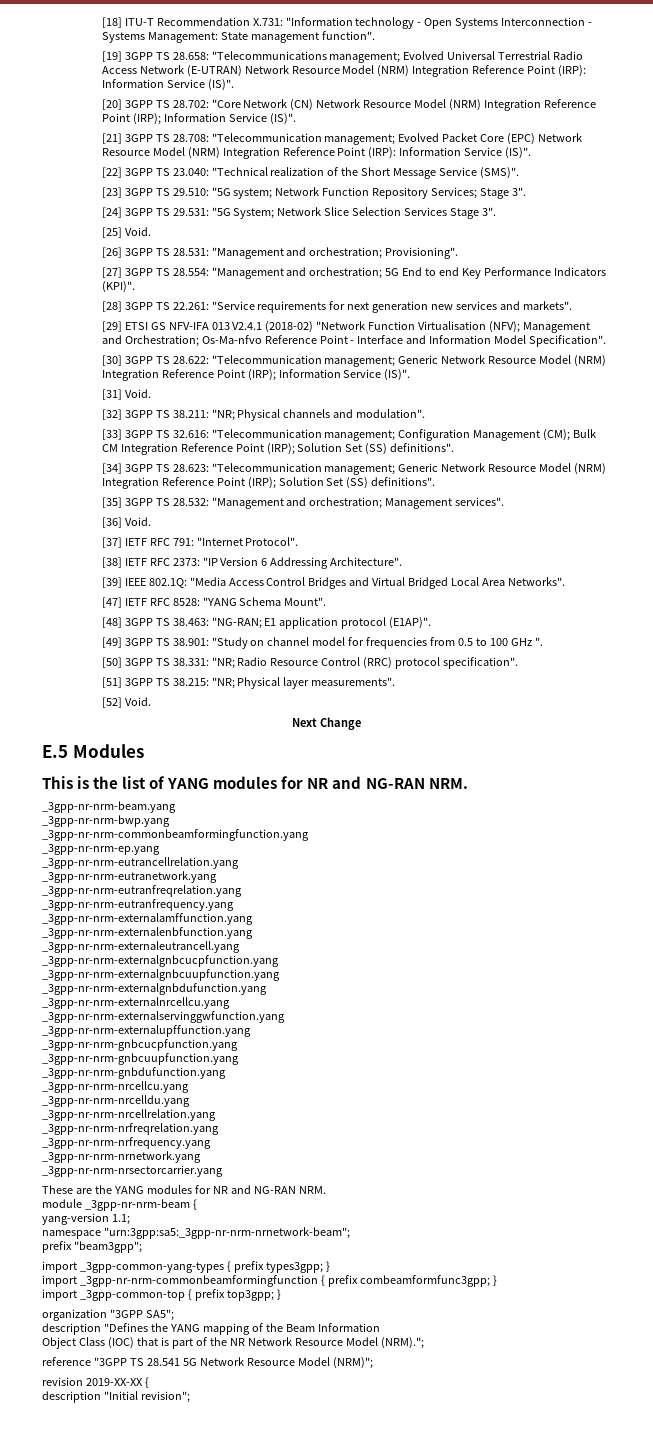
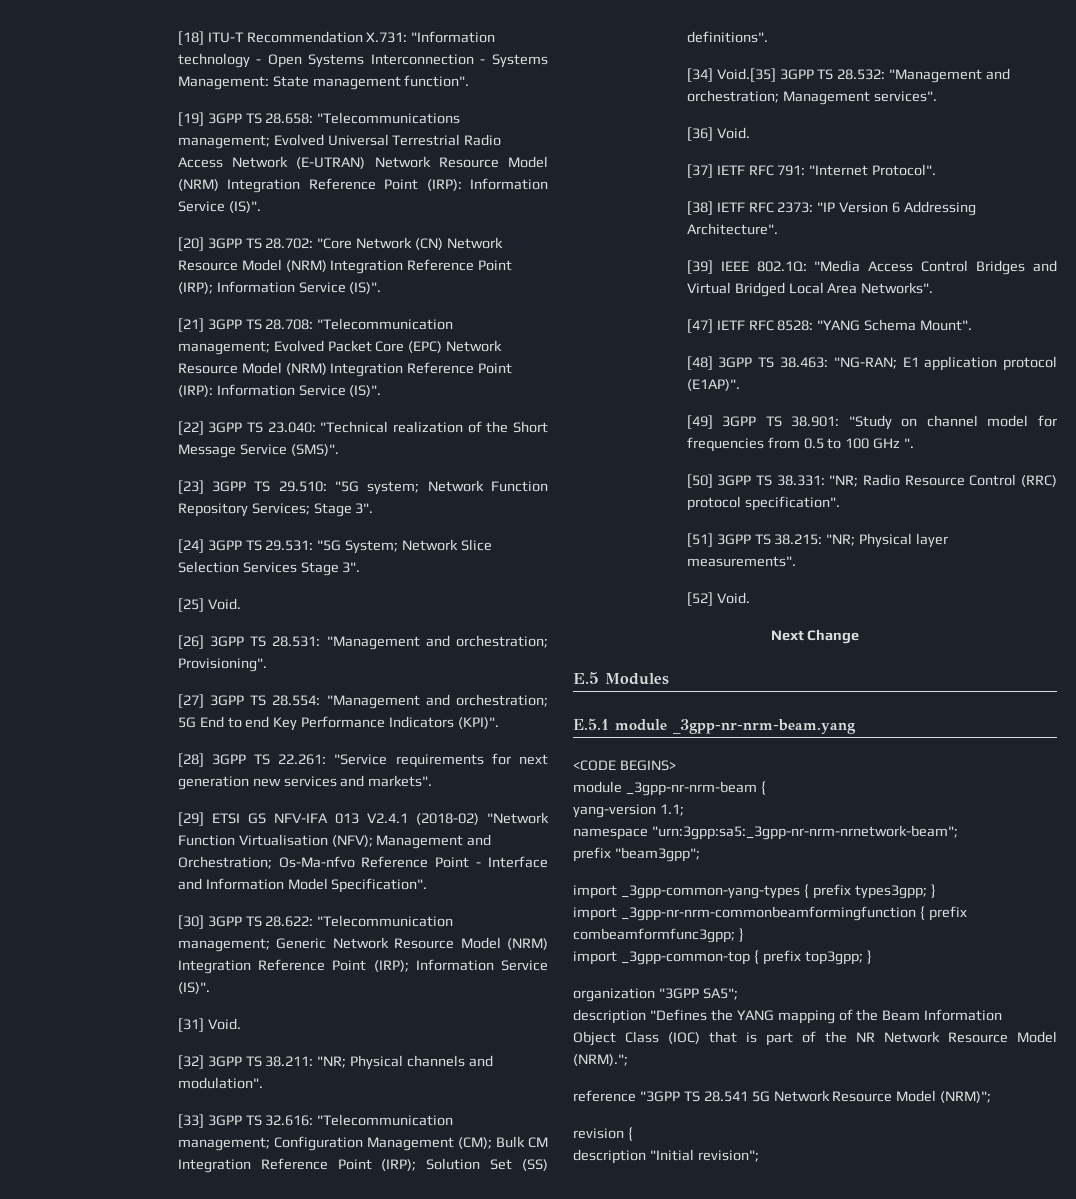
- [34] 3GPP TS 28.623: "Telecommunication management; Generic Network Resource Model (NRM) Integration Reference Point (IRP); Solution Set (SS) definitions".
- [35] 3GPP TS 28.532: "Management and orchestration; Management services".
+ [34] Void.[35] 3GPP TS 28.532: "Management and orchestration; Management services".
- This is the list of YANG modules for NR and NG-RAN NRM.
- _3gpp-nr-nrm-beam.yang
- _3gpp-nr-nrm-bwp.yang
- _3gpp-nr-nrm-commonbeamformingfunction.yang
- _3gpp-nr-nrm-ep.yang
- _3gpp-nr-nrm-eutrancellrelation.yang
- _3gpp-nr-nrm-eutranetwork.yang
- _3gpp-nr-nrm-eutranfreqrelation.yang
- _3gpp-nr-nrm-eutranfrequency.yang
- _3gpp-nr-nrm-externalamffunction.yang
- _3gpp-nr-nrm-externalenbfunction.yang
- _3gpp-nr-nrm-externaleutrancell.yang
- _3gpp-nr-nrm-externalgnbcucpfunction.yang
- _3gpp-nr-nrm-externalgnbcuupfunction.yang
- _3gpp-nr-nrm-externalgnbdufunction.yang
- _3gpp-nr-nrm-externalnrcellcu.yang
- _3gpp-nr-nrm-externalservinggwfunction.yang
- _3gpp-nr-nrm-externalupffunction.yang
- _3gpp-nr-nrm-gnbcucpfunction.yang
- _3gpp-nr-nrm-gnbcuupfunction.yang
- _3gpp-nr-nrm-gnbdufunction.yang
- _3gpp-nr-nrm-nrcellcu.yang
- _3gpp-nr-nrm-nrcelldu.yang
- _3gpp-nr-nrm-nrcellrelation.yang
- _3gpp-nr-nrm-nrfreqrelation.yang
- _3gpp-nr-nrm-nrfrequency.yang
- _3gpp-nr-nrm-nrnetwork.yang
- _3gpp-nr-nrm-nrsectorcarrier.yang
- These are the YANG modules for NR and NG-RAN NRM.
+ E.5.1 module _3gpp-nr-nrm-beam.yang
+ <CODE BEGINS>
- revision 2019-XX-XX {
+ revision {

